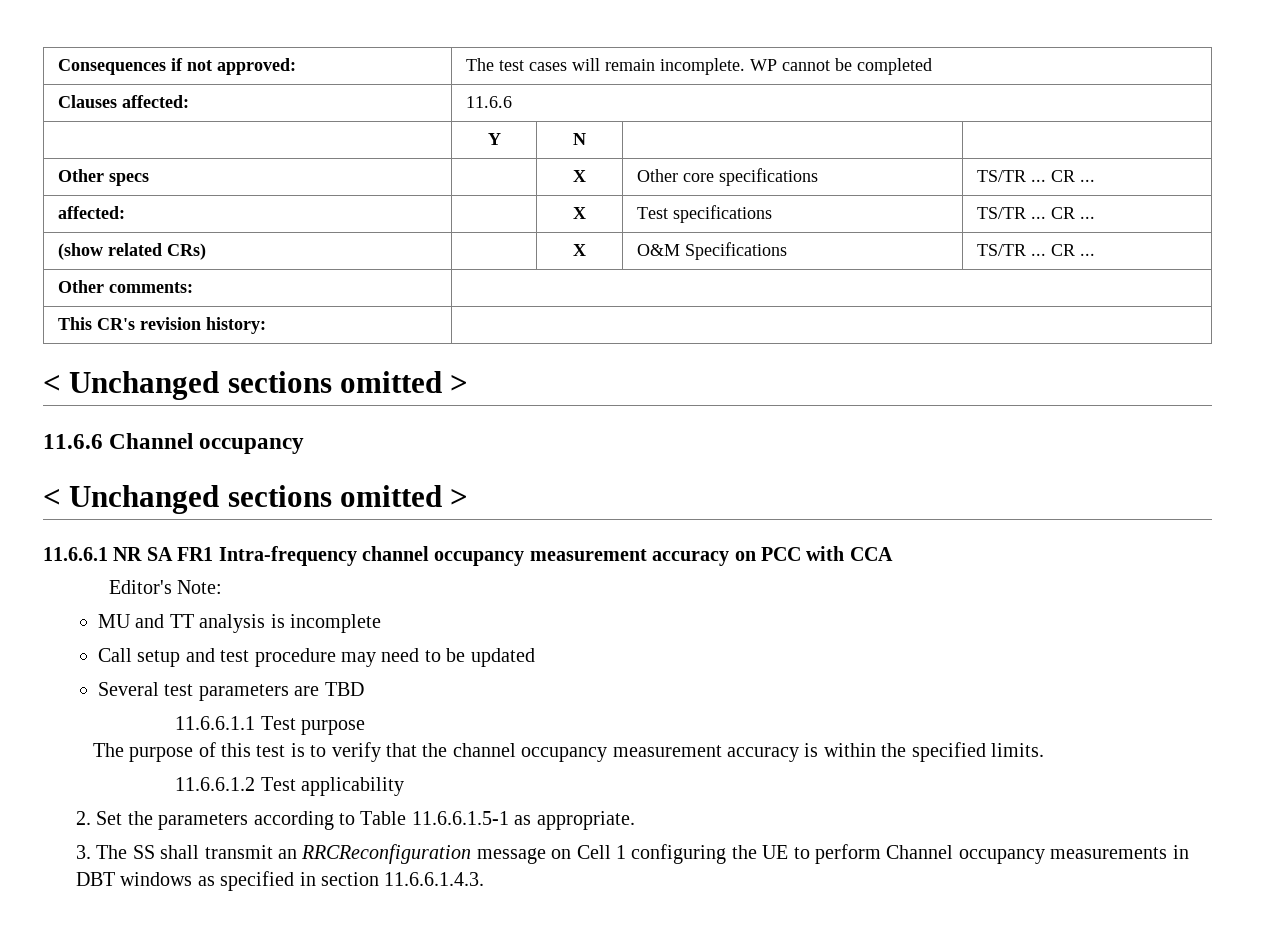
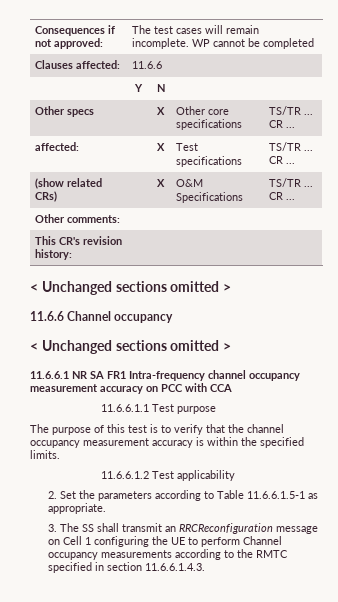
- Editor's Note:
- MU and TT analysis is incomplete
- Call setup and test procedure may need to be updated
- Several test parameters are TBD
- 3. The SS shall transmit an RRCReconfiguration message on Cell 1 configuring the UE to perform Channel occupancy measurements in DBT windows as specified in section 11.6.6.1.4.3.
+ 3. The SS shall transmit an RRCReconfiguration message on Cell 1 configuring the UE to perform Channel occupancy measurements according to the RMTC specified in section 11.6.6.1.4.3.

